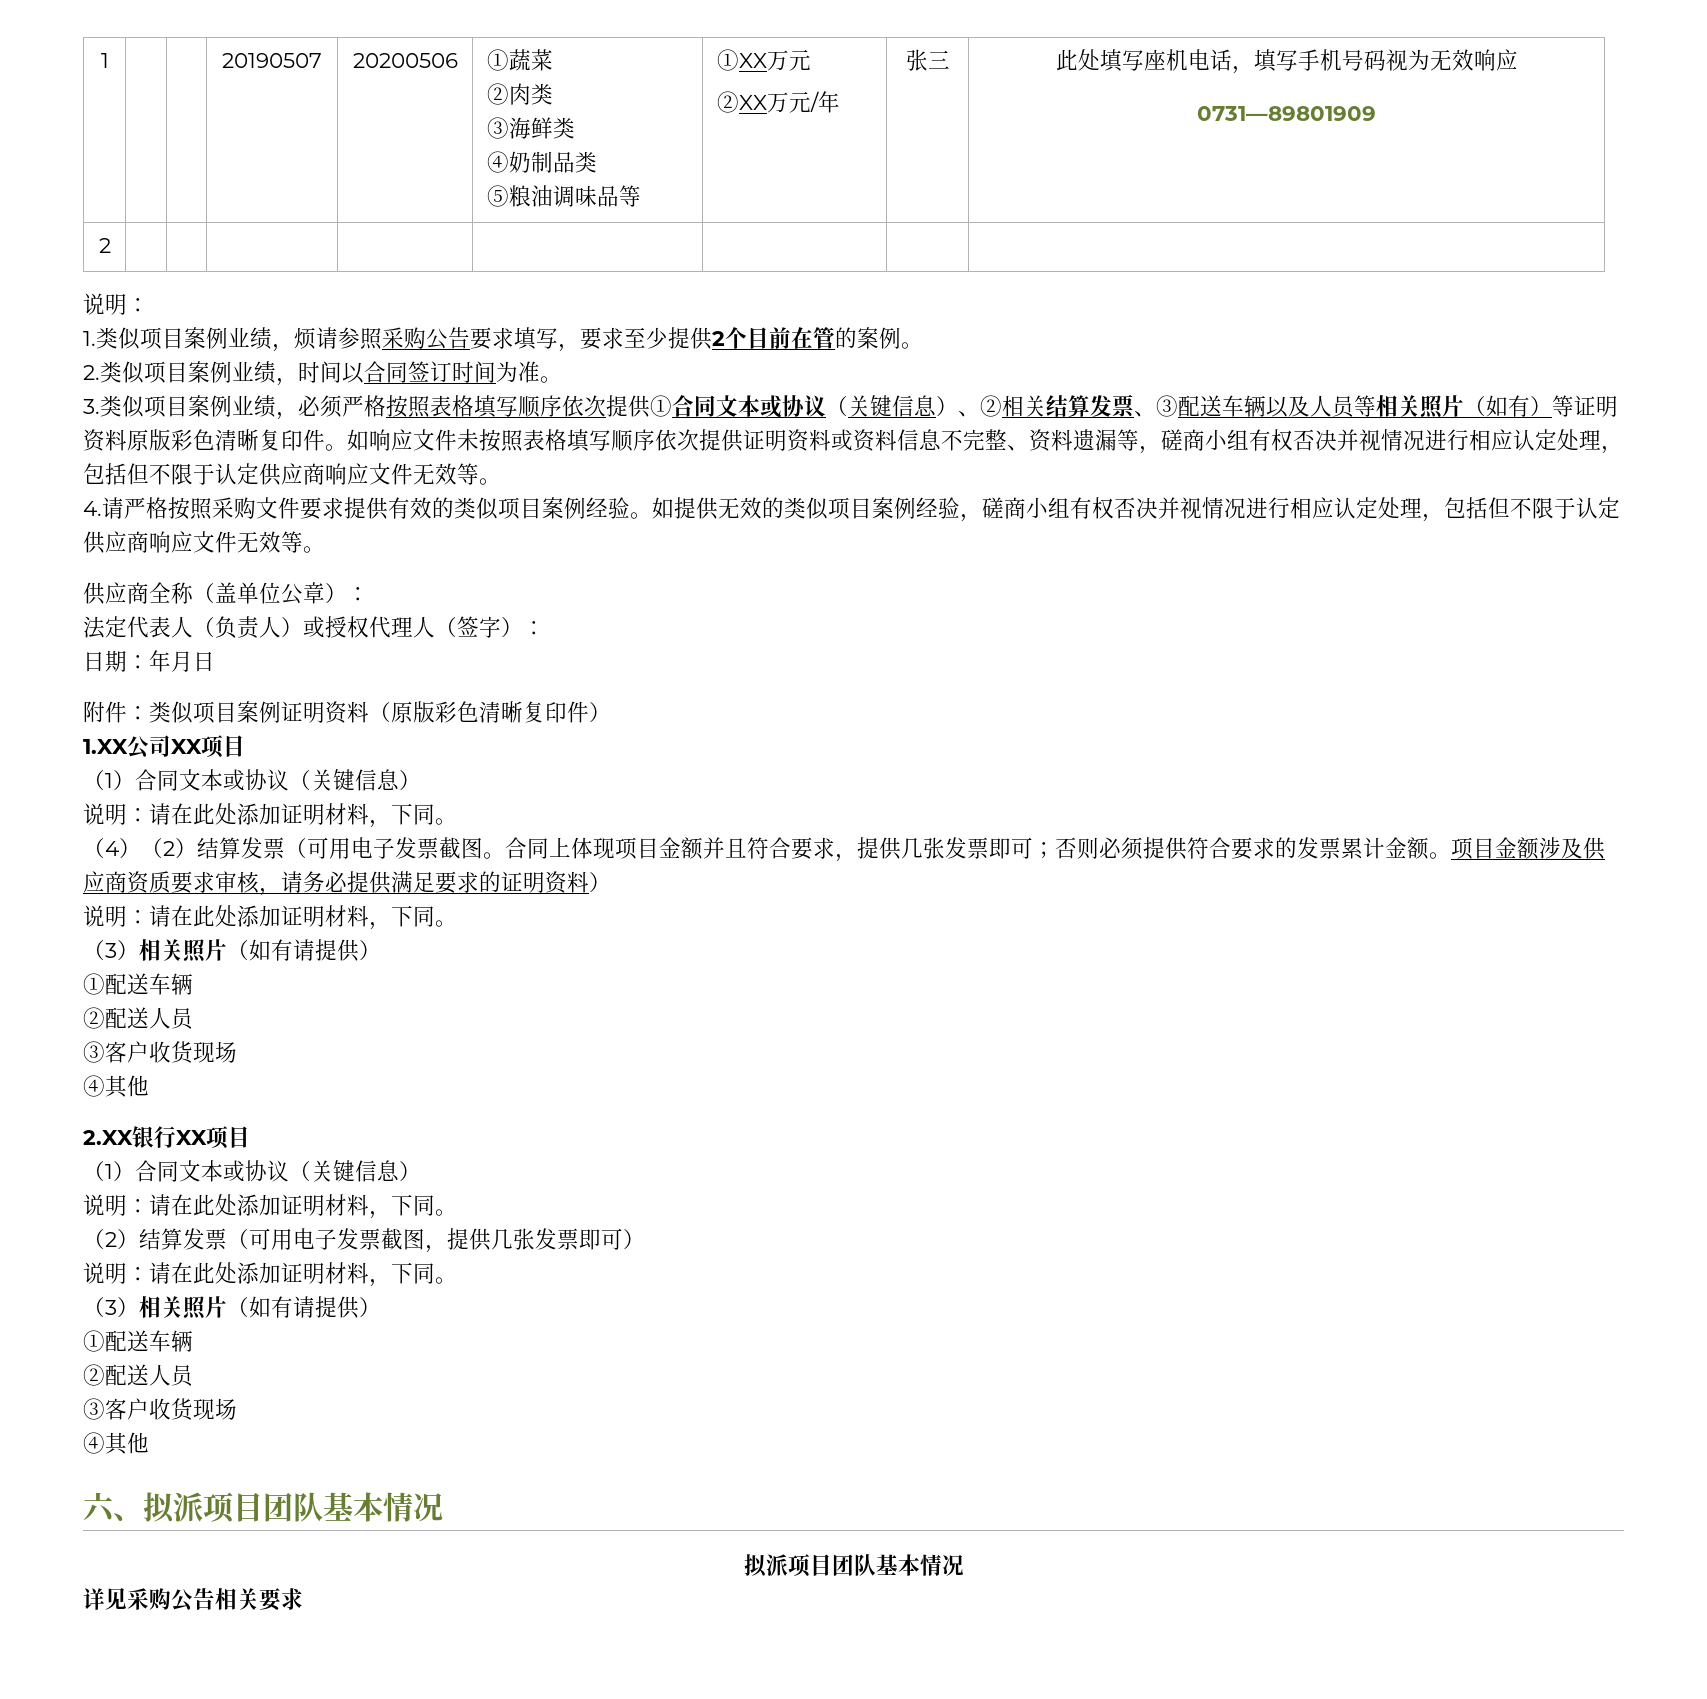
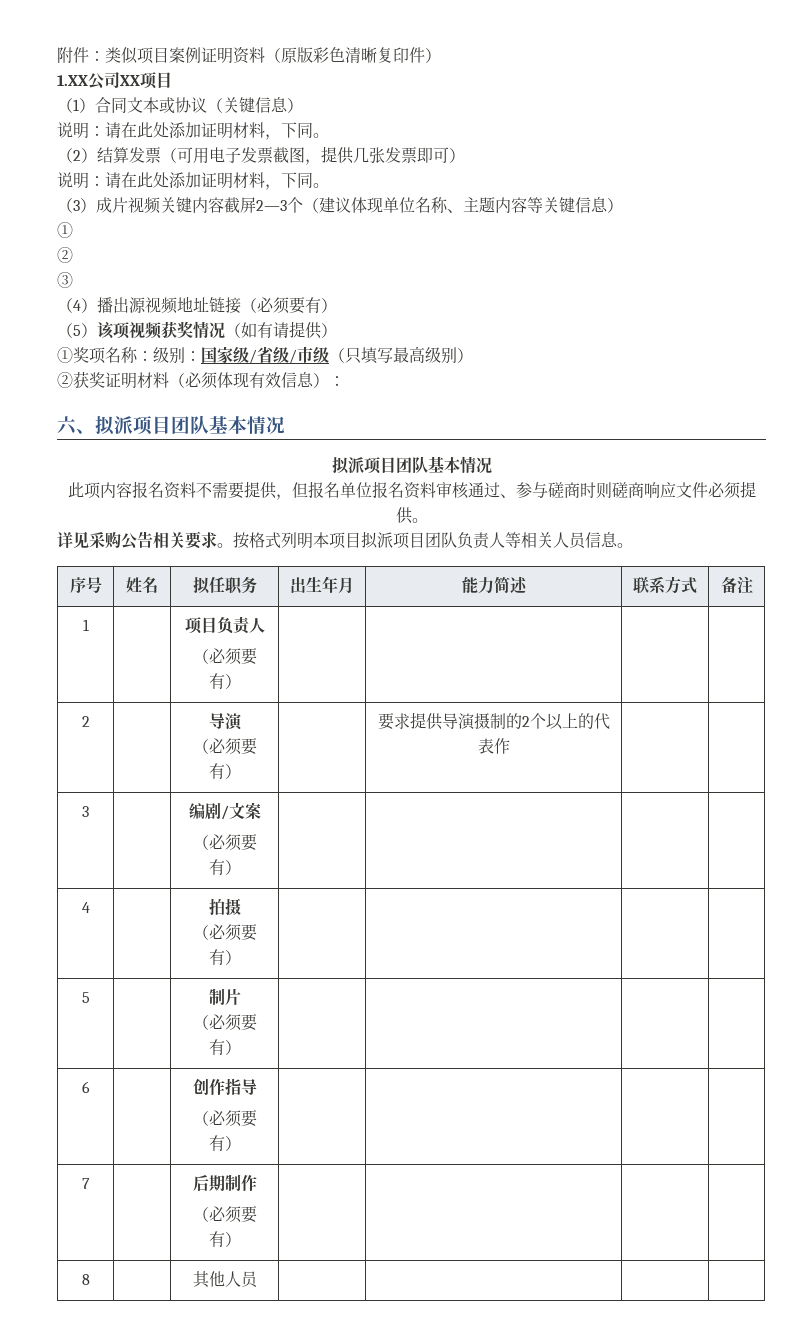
- 1 | | | 20190507 | 20200506 | ①蔬菜
- ②肉类
- ③海鲜类
- ④奶制品类
- ⑤粮油调味品等 | ①XX万元
- ②XX万元/年 | 张三 | 此处填写座机电话，填写手机号码视为无效响应
- 0731—89801909
- 2 | | | | | | | |
- 说明：
- 1.类似项目案例业绩，烦请参照采购公告要求填写，要求至少提供2个目前在管的案例。
- 2.类似项目案例业绩，时间以合同签订时间为准。
- 3.类似项目案例业绩，必须严格按照表格填写顺序依次提供①合同文本或协议（关键信息）、②相关结算发票、③配送车辆以及人员等相关照片（如有）等证明资料原版彩色清晰复印件。如响应文件未按照表格填写顺序依次提供证明资料或资料信息不完整、资料遗漏等，磋商小组有权否决并视情况进行相应认定处理，包括但不限于认定供应商响应文件无效等。
- 4.请严格按照采购文件要求提供有效的类似项目案例经验。如提供无效的类似项目案例经验，磋商小组有权否决并视情况进行相应认定处理，包括但不限于认定供应商响应文件无效等。
- 供应商全称（盖单位公章）：
- 法定代表人（负责人）或授权代理人（签字）：
- 日期：年月日
- （4）（2）结算发票（可用电子发票截图。合同上体现项目金额并且符合要求，提供几张发票即可；否则必须提供符合要求的发票累计金额。项目金额涉及供应商资质要求审核，请务必提供满足要求的证明资料）
- 说明：请在此处添加证明材料，下同。
- （3）相关照片（如有请提供）
- ①配送车辆
- ②配送人员
- ③客户收货现场
- ④其他
- 2.XX银行XX项目
- （1）合同文本或协议（关键信息）
- 说明：请在此处添加证明材料，下同。
  （2）结算发票（可用电子发票截图，提供几张发票即可）
  说明：请在此处添加证明材料，下同。
- （3）相关照片（如有请提供）
- ①配送车辆
- ②配送人员
- ③客户收货现场
- ④其他
+ （3）成片视频关键内容截屏2—3个（建议体现单位名称、主题内容等关键信息）
+ ①
+ ②
+ ③
+ （4）播出源视频地址链接（必须要有）
+ （5）该项视频获奖情况（如有请提供）
+ ①奖项名称：级别：国家级/省级/市级（只填写最高级别）
+ ②获奖证明材料（必须体现有效信息）：
+ 此项内容报名资料不需要提供，但报名单位报名资料审核通过、参与磋商时则磋商响应文件必须提供。
- 详见采购公告相关要求
+ 详见采购公告相关要求。按格式列明本项目拟派项目团队负责人等相关人员信息。
+ 序号 | 姓名 | 拟任职务 | 出生年月 | 能力简述 | 联系方式 | 备注
+ 1 | | 项目负责人
+ （必须要有） | | | |
+ 2 | | 导演
+ （必须要有） | | 要求提供导演摄制的2个以上的代表作 | |
+ 3 | | 编剧/文案
+ （必须要有） | | | |
+ 4 | | 拍摄
+ （必须要有） | | | |
+ 5 | | 制片
+ （必须要有） | | | |
+ 6 | | 创作指导
+ （必须要有） | | | |
+ 7 | | 后期制作
+ （必须要有） | | | |
+ 8 | | 其他人员 | | | |

